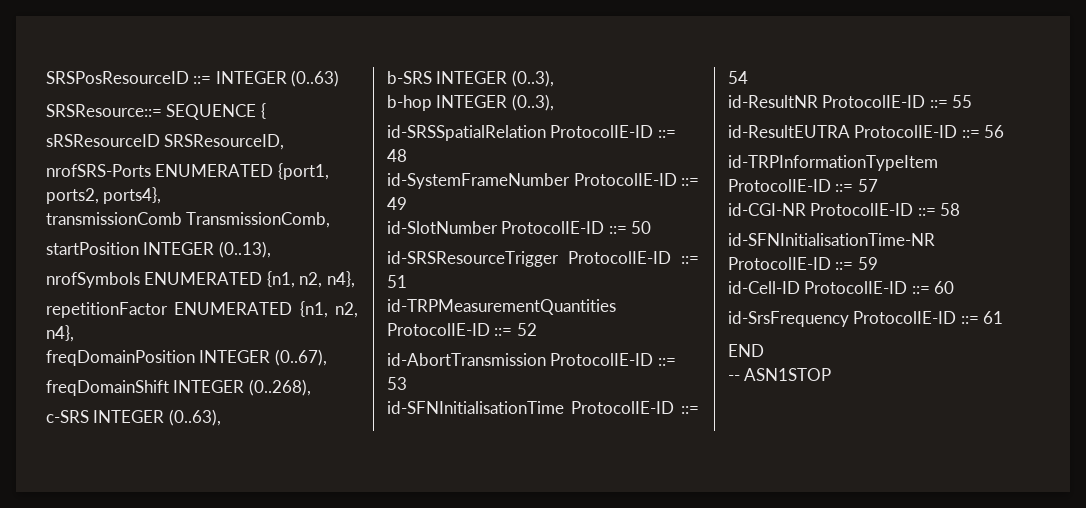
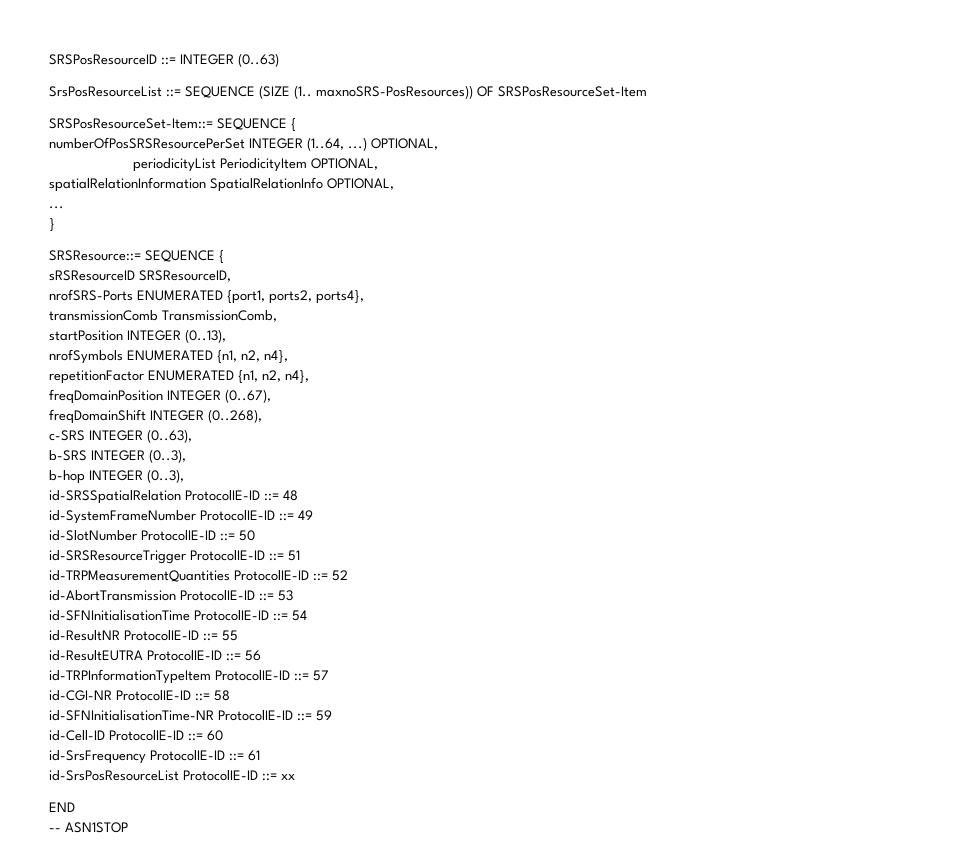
+ SrsPosResourceList ::= SEQUENCE (SIZE (1.. maxnoSRS-PosResources)) OF SRSPosResourceSet-Item
+ SRSPosResourceSet-Item::= SEQUENCE {
+ numberOfPosSRSResourcePerSet INTEGER (1..64, ...) OPTIONAL,
+ periodicityList PeriodicityItem OPTIONAL,
+ spatialRelationInformation SpatialRelationInfo OPTIONAL,
+ ...
+ }
+ id-SrsPosResourceList ProtocolIE-ID ::= xx

